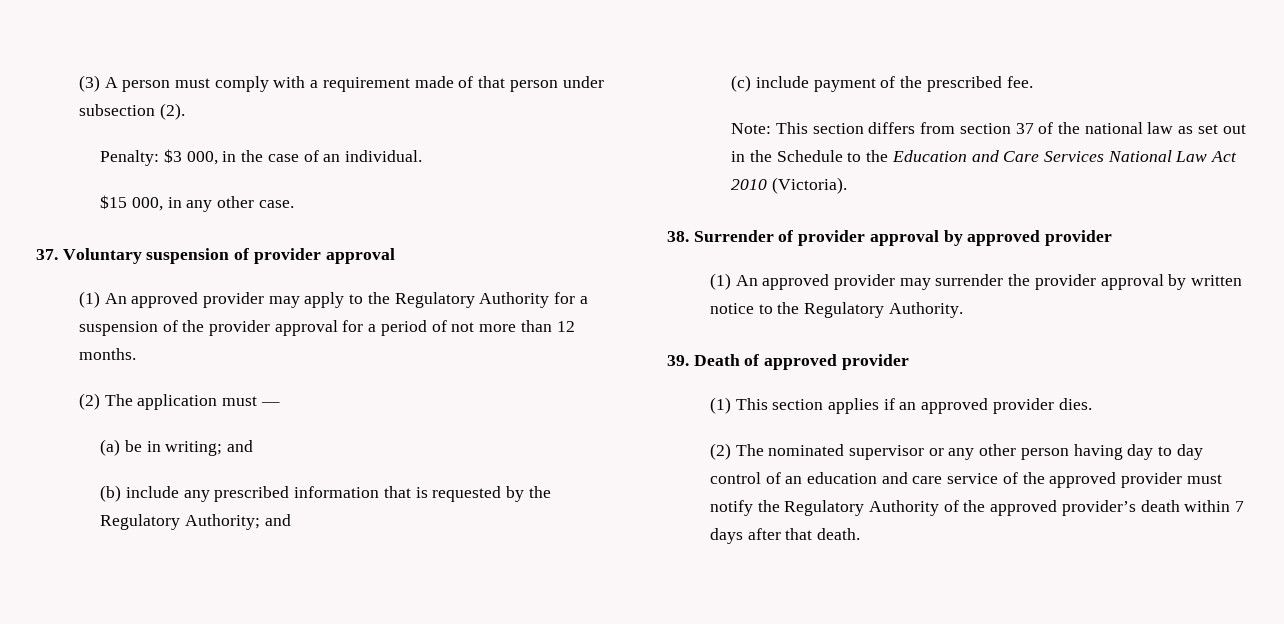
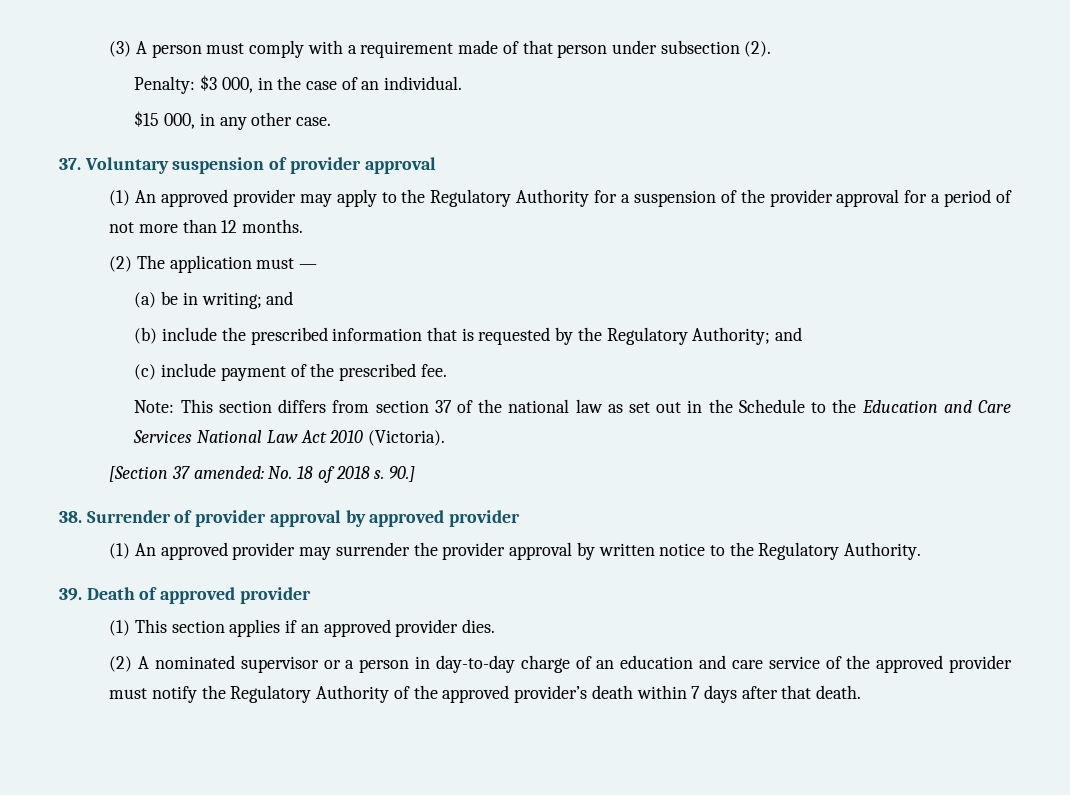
- (b) include any prescribed information that is requested by the Regulatory Authority; and
+ (b) include the prescribed information that is requested by the Regulatory Authority; and
+ [Section 37 amended: No. 18 of 2018 s. 90.]
- (2) The nominated supervisor or any other person having day to day control of an education and care service of the approved provider must notify the Regulatory Authority of the approved provider’s death within 7 days after that death.
+ (2) A nominated supervisor or a person in day-to-day charge of an education and care service of the approved provider must notify the Regulatory Authority of the approved provider’s death within 7 days after that death.

